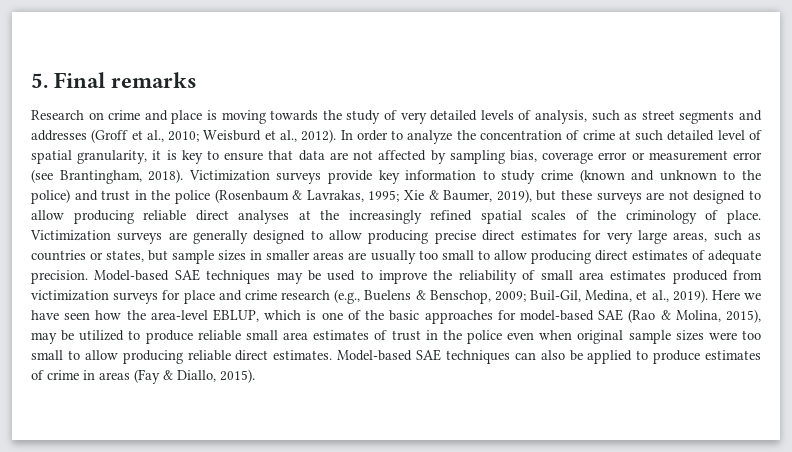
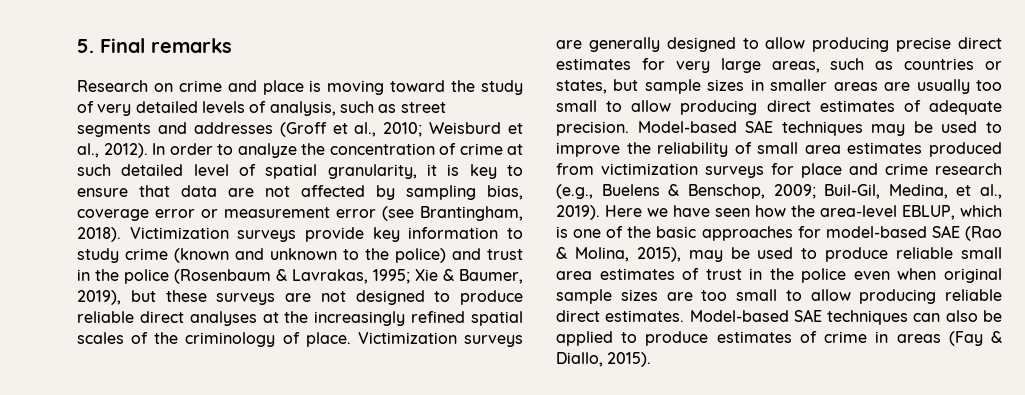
- Research on crime and place is moving towards the study of very detailed levels of analysis, such as street segments and addresses (Groff et al., 2010; Weisburd et al., 2012).
+ Research on crime and place is moving toward the study of very detailed levels of analysis, such as street segments and addresses (Groff et al., 2010; Weisburd et al., 2012).
- Victimization surveys provide key information to study crime (known and unknown to the police) and trust in the police (Rosenbaum & Lavrakas, 1995; Xie & Baumer, 2019), but these surveys are not designed to allow producing reliable direct analyses at the increasingly refined spatial scales of the criminology of place.
+ Victimization surveys provide key information to study crime (known and unknown to the police) and trust in the police (Rosenbaum & Lavrakas, 1995; Xie & Baumer, 2019), but these surveys are not designed to produce reliable direct analyses at the increasingly refined spatial scales of the criminology of place.
- Here we have seen how the area-level EBLUP, which is one of the basic approaches for model-based SAE (Rao & Molina, 2015), may be utilized to produce reliable small area estimates of trust in the police even when original sample sizes were too small to allow producing reliable direct estimates.
+ Here we have seen how the area-level EBLUP, which is one of the basic approaches for model-based SAE (Rao & Molina, 2015), may be used to produce reliable small area estimates of trust in the police even when original sample sizes are too small to allow producing reliable direct estimates.

